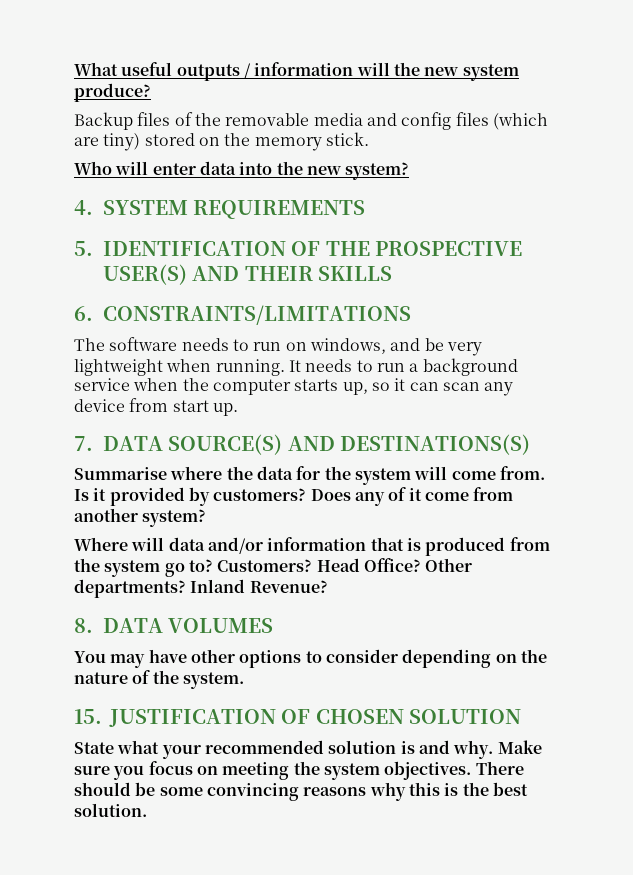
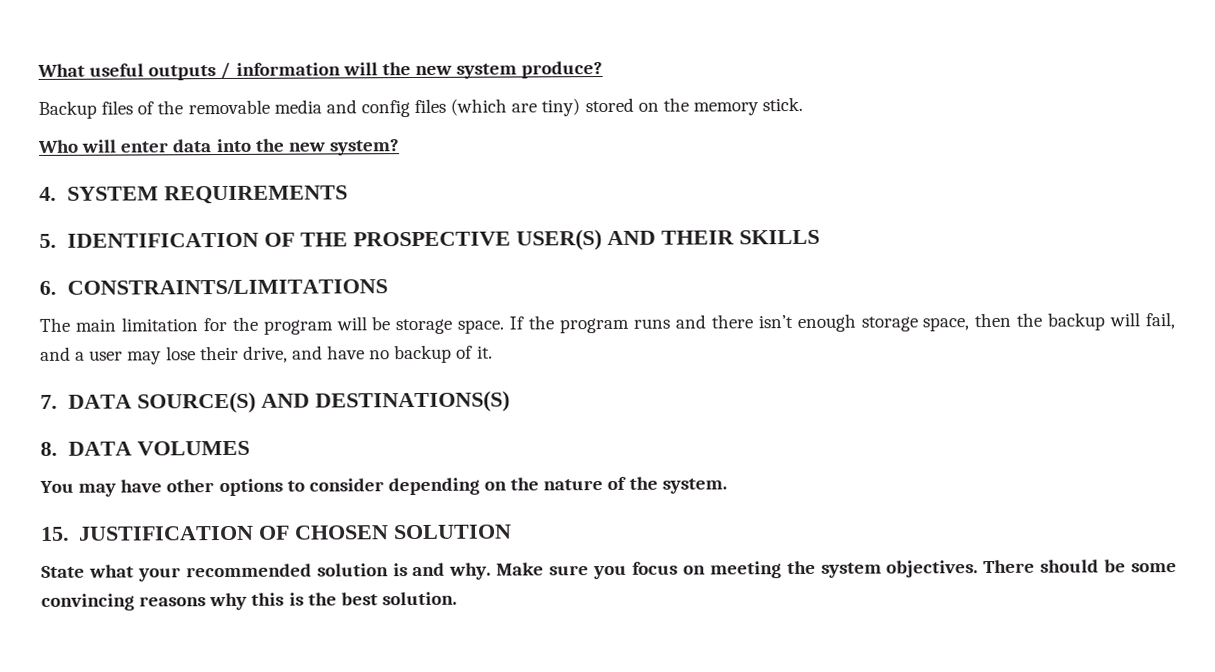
- The software needs to run on windows, and be very lightweight when running. It needs to run a background service when the computer starts up, so it can scan any device from start up.
+ The main limitation for the program will be storage space. If the program runs and there isn’t enough storage space, then the backup will fail, and a user may lose their drive, and have no backup of it.
- Summarise where the data for the system will come from. Is it provided by customers? Does any of it come from another system?
- Where will data and/or information that is produced from the system go to? Customers? Head Office? Other departments? Inland Revenue?

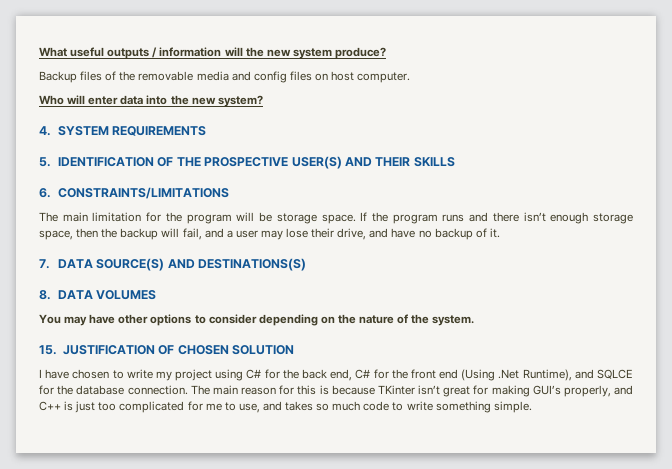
- Backup files of the removable media and config files (which are tiny) stored on the memory stick.
+ Backup files of the removable media and config files on host computer.
- State what your recommended solution is and why. Make sure you focus on meeting the system objectives. There should be some convincing reasons why this is the best solution.
+ I have chosen to write my project using C# for the back end, C# for the front end (Using .Net Runtime), and SQLCE for the database connection. The main reason for this is because TKinter isn’t great for making GUI’s properly, and C++ is just too complicated for me to use, and takes so much code to write something simple.

